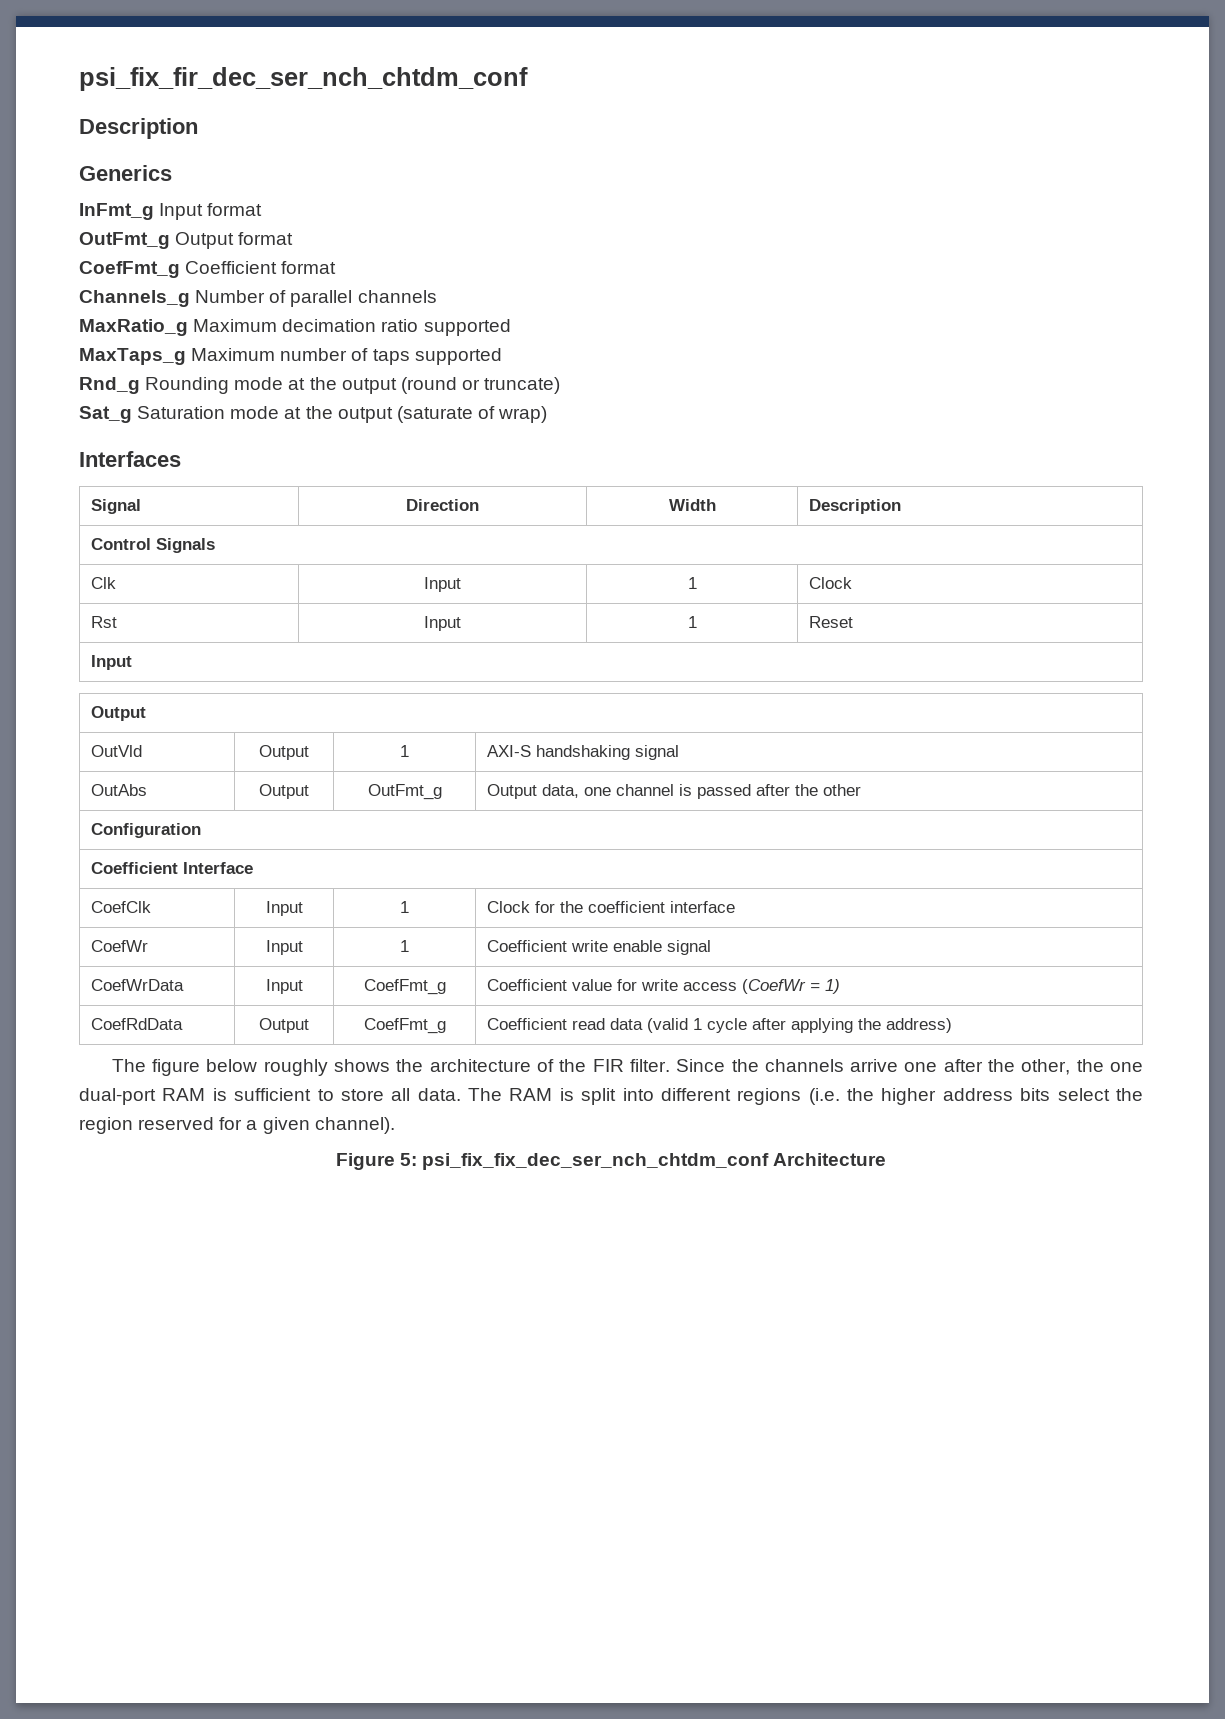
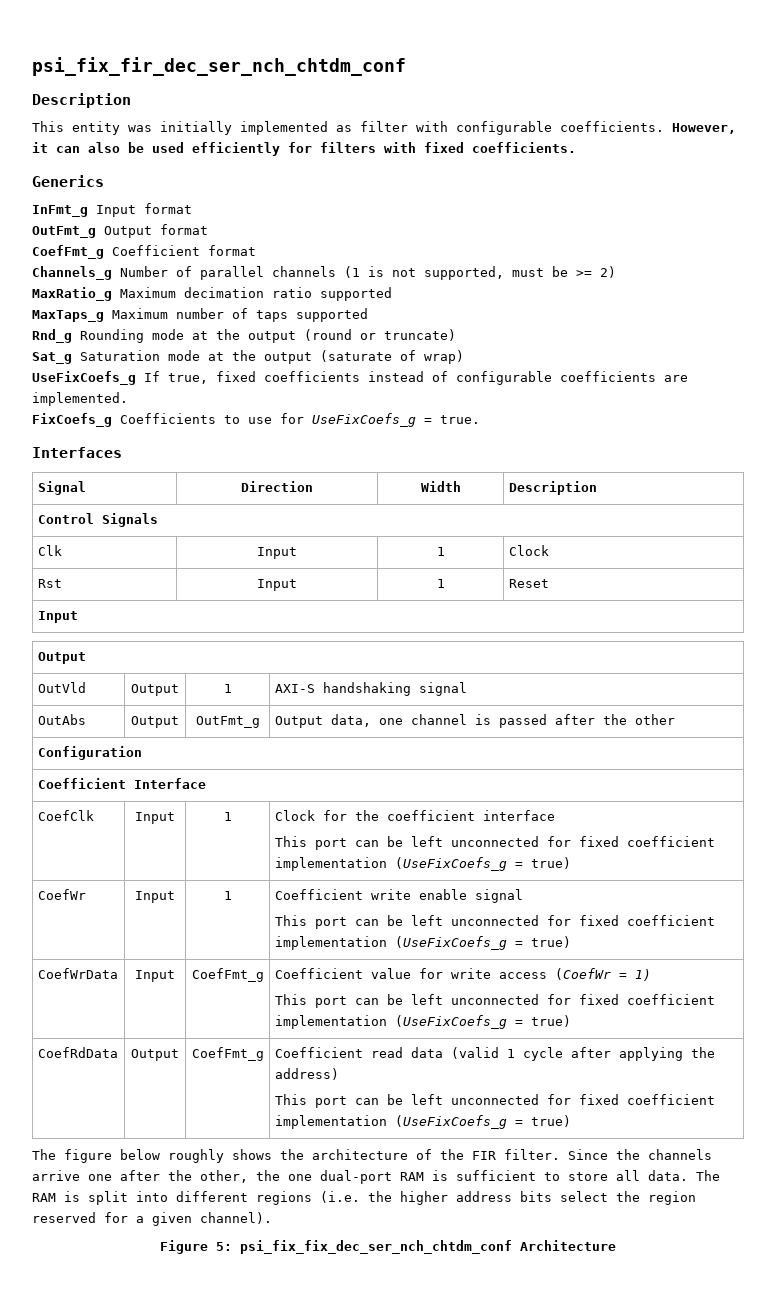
+ This entity was initially implemented as filter with configurable coefficients. However, it can also be used efficiently for filters with fixed coefficients.
- Channels_g Number of parallel channels
+ Channels_g Number of parallel channels (1 is not supported, must be >= 2)
+ UseFixCoefs_g If true, fixed coefficients instead of configurable coefficients are implemented.
+ FixCoefs_g Coefficients to use for UseFixCoefs_g = true.
  CoefClk | Input | 1 | Clock for the coefficient interface
+ This port can be left unconnected for fixed coefficient implementation (UseFixCoefs_g = true)
  CoefWr | Input | 1 | Coefficient write enable signal
+ This port can be left unconnected for fixed coefficient implementation (UseFixCoefs_g = true)
  CoefWrData | Input | CoefFmt_g | Coefficient value for write access (CoefWr = 1)
+ This port can be left unconnected for fixed coefficient implementation (UseFixCoefs_g = true)
  CoefRdData | Output | CoefFmt_g | Coefficient read data (valid 1 cycle after applying the address)
+ This port can be left unconnected for fixed coefficient implementation (UseFixCoefs_g = true)

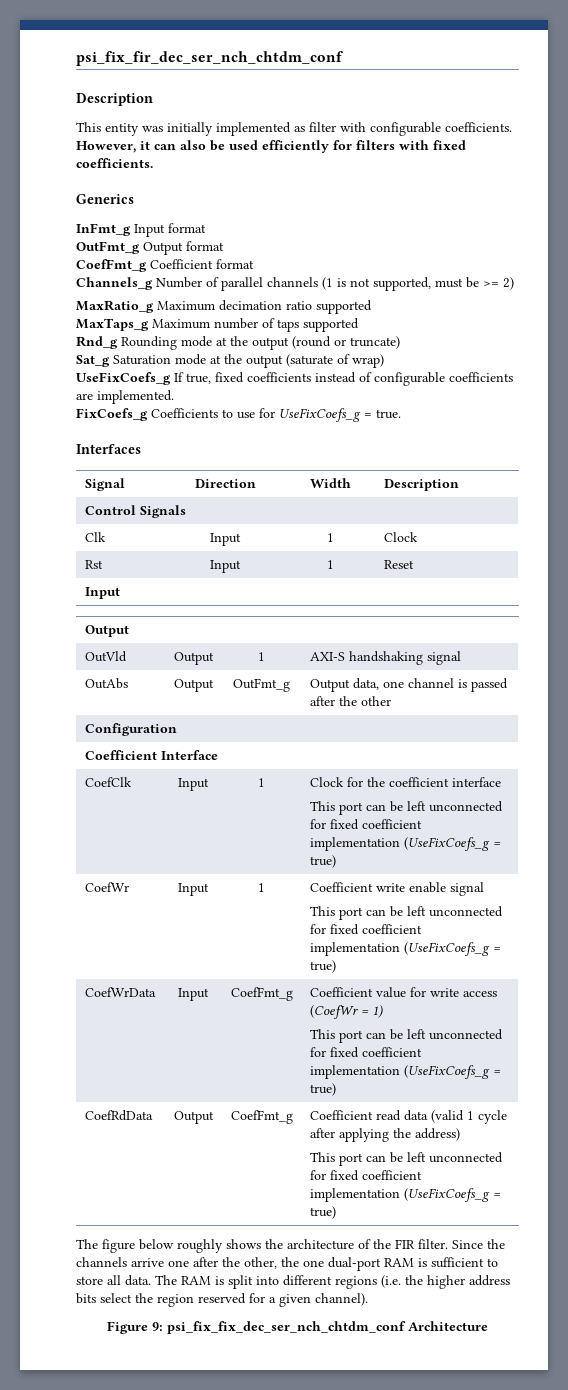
- Figure 5: psi_fix_fix_dec_ser_nch_chtdm_conf Architecture
+ Figure 9: psi_fix_fix_dec_ser_nch_chtdm_conf Architecture

